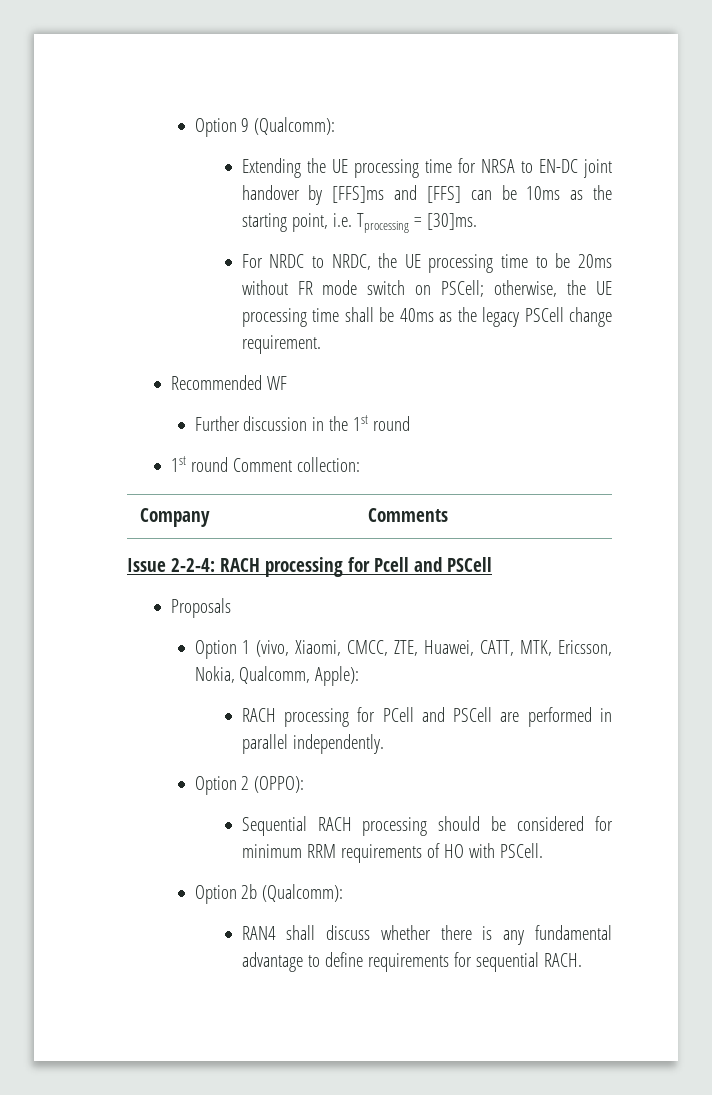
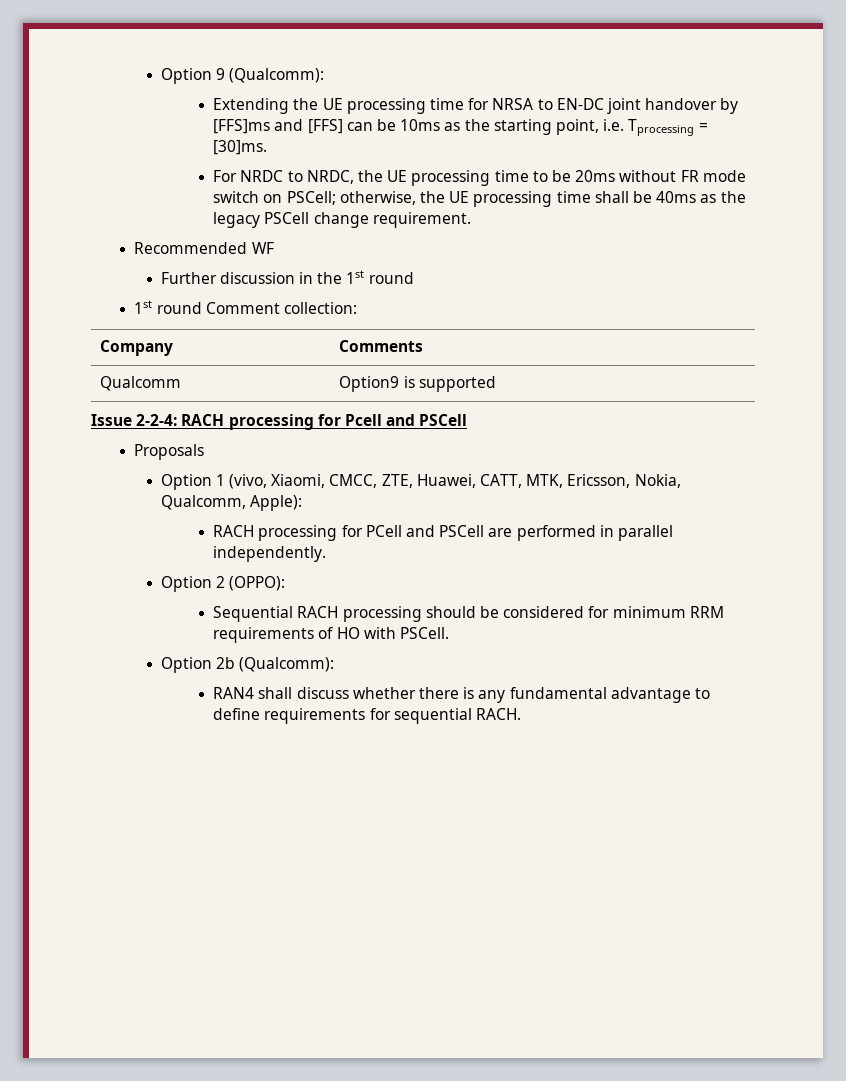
+ Qualcomm | Option9 is supported

